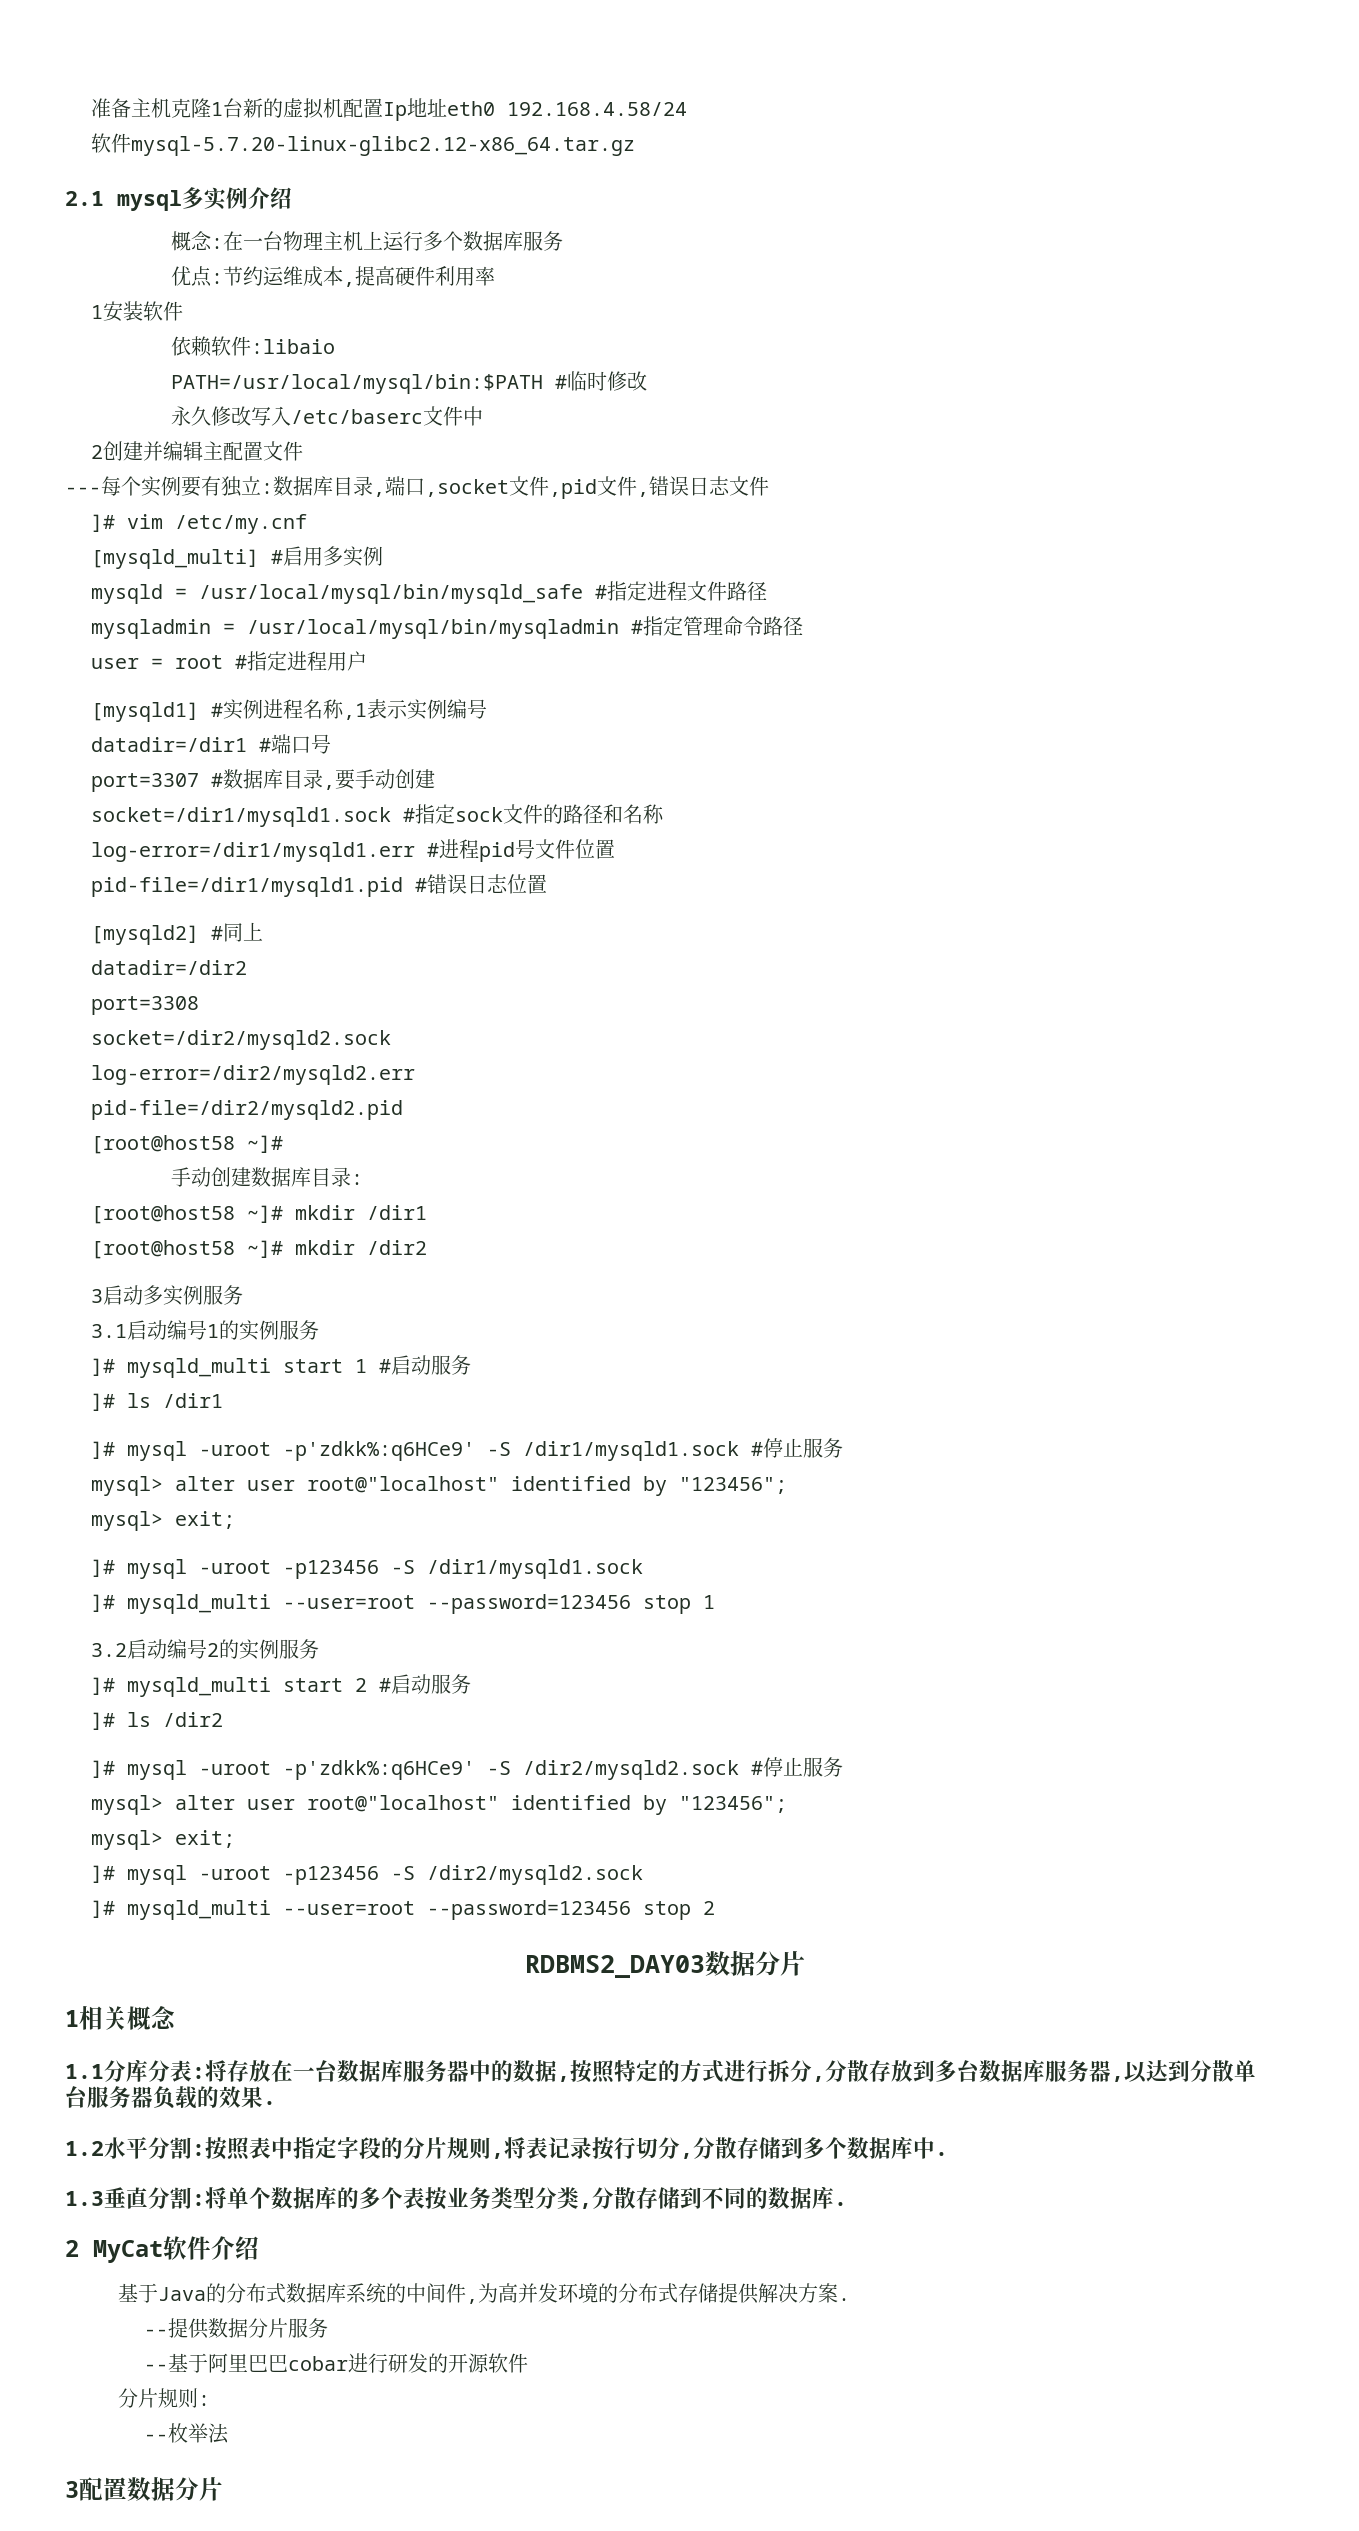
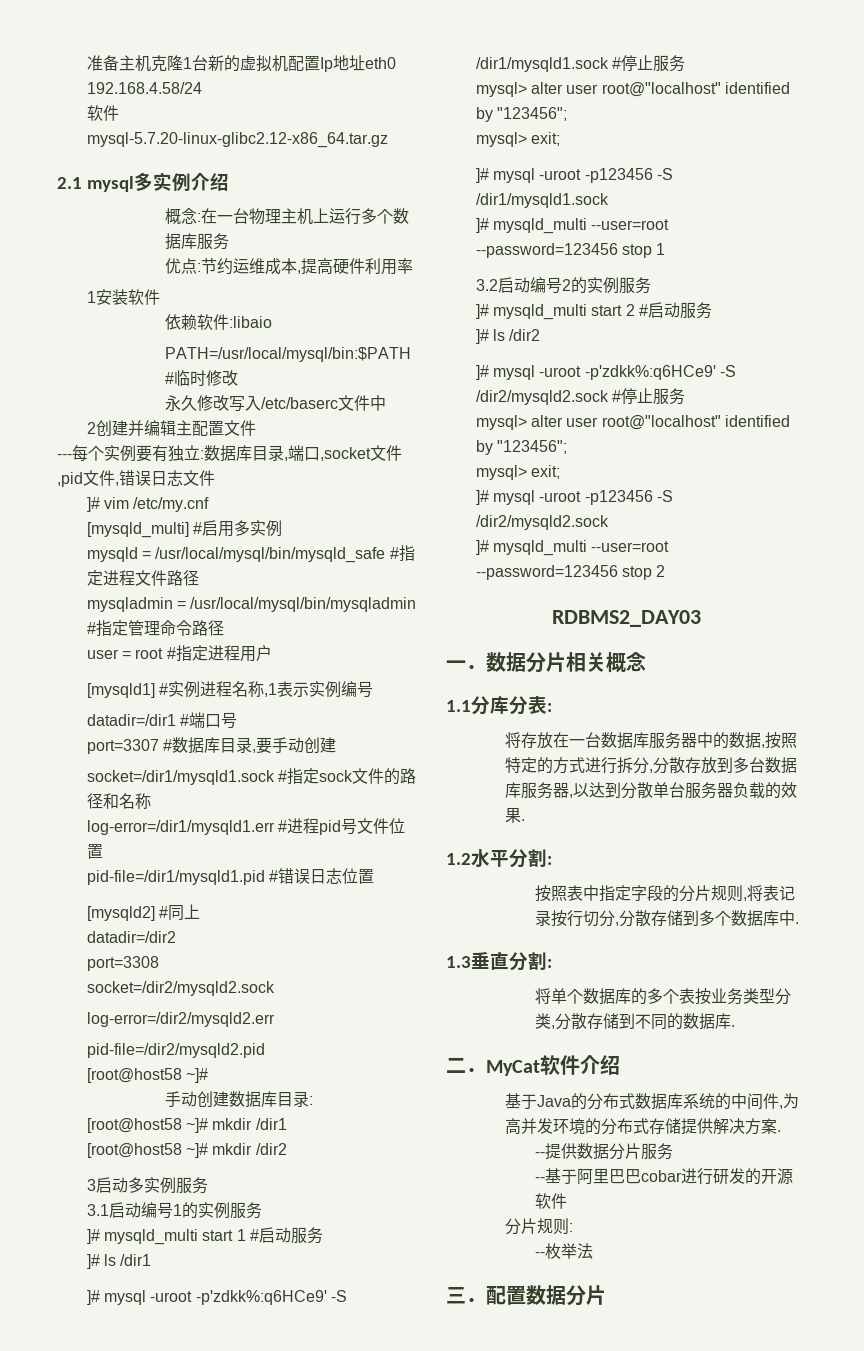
- RDBMS2_DAY03数据分片
- 1相关概念
+ RDBMS2_DAY03
+ 一．数据分片相关概念
- 1.1分库分表:将存放在一台数据库服务器中的数据,按照特定的方式进行拆分,分散存放到多台数据库服务器,以达到分散单台服务器负载的效果.
+ 1.1分库分表:
+ 将存放在一台数据库服务器中的数据,按照特定的方式进行拆分,分散存放到多台数据库服务器,以达到分散单台服务器负载的效果.
- 1.2水平分割:按照表中指定字段的分片规则,将表记录按行切分,分散存储到多个数据库中.
+ 1.2水平分割:
+ 按照表中指定字段的分片规则,将表记录按行切分,分散存储到多个数据库中.
- 1.3垂直分割:将单个数据库的多个表按业务类型分类,分散存储到不同的数据库.
+ 1.3垂直分割:
+ 将单个数据库的多个表按业务类型分类,分散存储到不同的数据库.
- 2 MyCat软件介绍
+ 二．MyCat软件介绍
- 3配置数据分片
+ 三．配置数据分片

